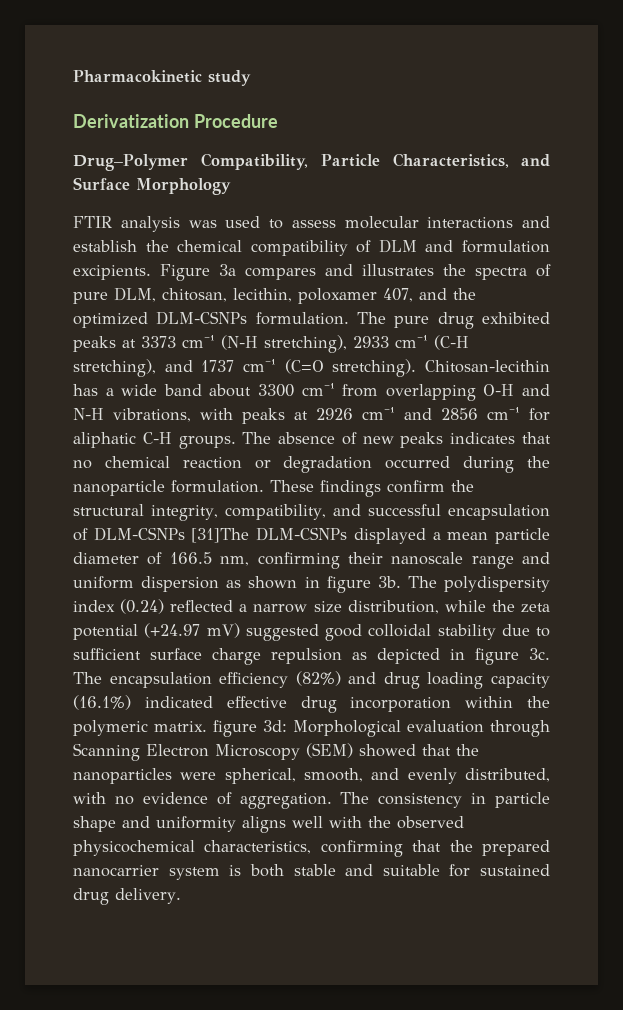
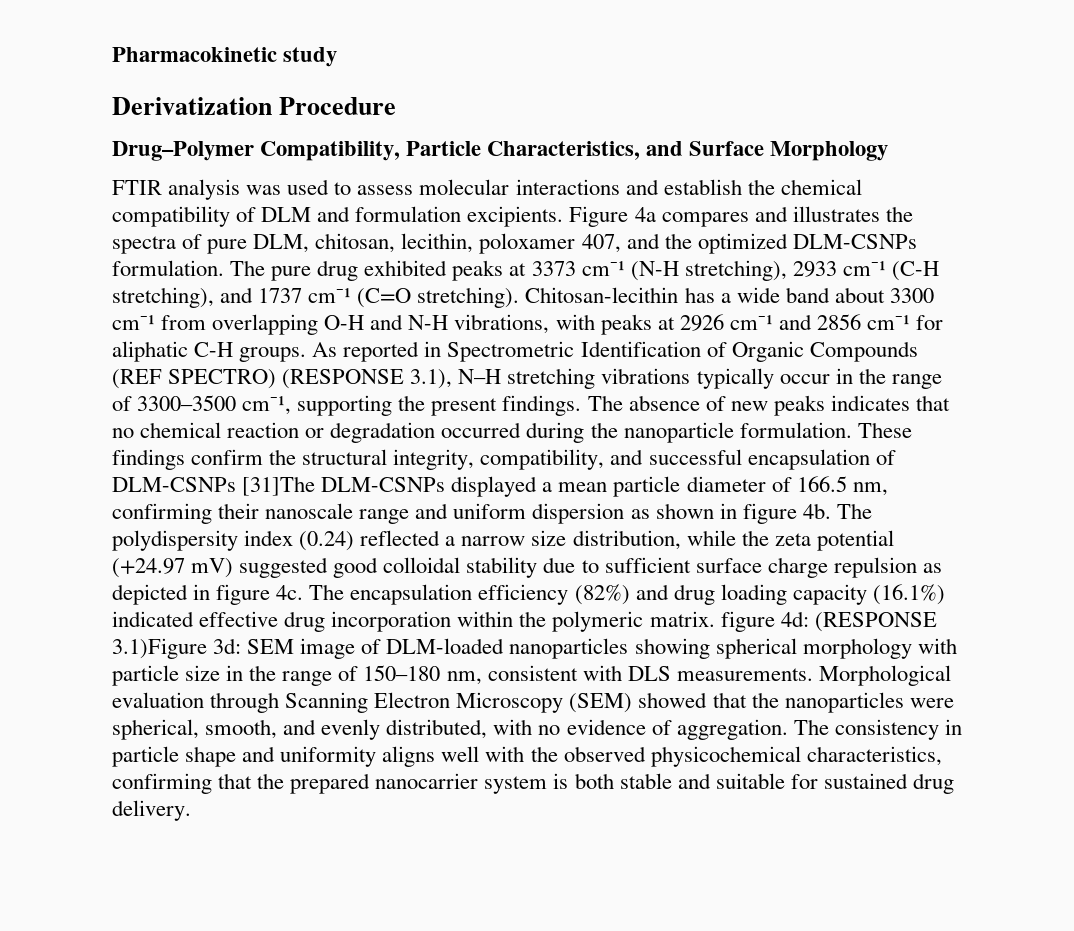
- Figure 3a compares and illustrates the spectra of pure DLM, chitosan, lecithin, poloxamer 407, and the optimized DLM-CSNPs formulation.
+ Figure 4a compares and illustrates the spectra of pure DLM, chitosan, lecithin, poloxamer 407, and the optimized DLM-CSNPs formulation.
+ As reported in Spectrometric Identification of Organic Compounds (REF SPECTRO) (RESPONSE 3.1), N–H stretching vibrations typically occur in the range of 3300–3500 cm⁻¹, supporting the present findings.
- These findings confirm the structural integrity, compatibility, and successful encapsulation of DLM-CSNPs [31]The DLM-CSNPs displayed a mean particle diameter of 166.5 nm, confirming their nanoscale range and uniform dispersion as shown in figure 3b.
+ These findings confirm the structural integrity, compatibility, and successful encapsulation of DLM-CSNPs [31]The DLM-CSNPs displayed a mean particle diameter of 166.5 nm, confirming their nanoscale range and uniform dispersion as shown in figure 4b.
- The polydispersity index (0.24) reflected a narrow size distribution, while the zeta potential (+24.97 mV) suggested good colloidal stability due to sufficient surface charge repulsion as depicted in figure 3c.
+ The polydispersity index (0.24) reflected a narrow size distribution, while the zeta potential (+24.97 mV) suggested good colloidal stability due to sufficient surface charge repulsion as depicted in figure 4c.
- The encapsulation efficiency (82%) and drug loading capacity (16.1%) indicated effective drug incorporation within the polymeric matrix. figure 3d: Morphological evaluation through Scanning Electron Microscopy (SEM) showed that the nanoparticles were spherical, smooth, and evenly distributed, with no evidence of aggregation.
+ The encapsulation efficiency (82%) and drug loading capacity (16.1%) indicated effective drug incorporation within the polymeric matrix. figure 4d: (RESPONSE 3.1)Figure 3d: SEM image of DLM-loaded nanoparticles showing spherical morphology with particle size in the range of 150–180 nm, consistent with DLS measurements. Morphological evaluation through Scanning Electron Microscopy (SEM) showed that the nanoparticles were spherical, smooth, and evenly distributed, with no evidence of aggregation.

